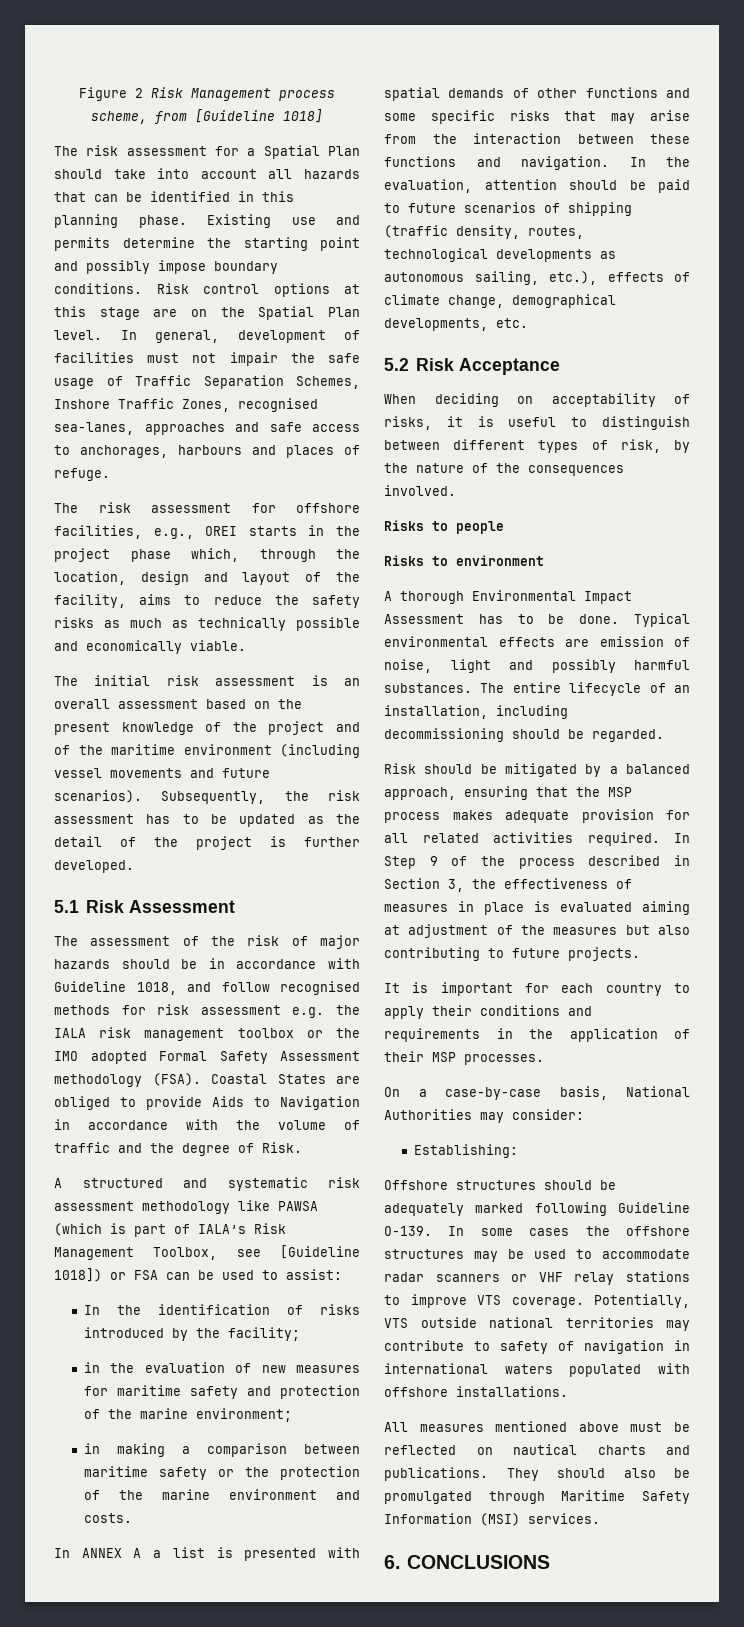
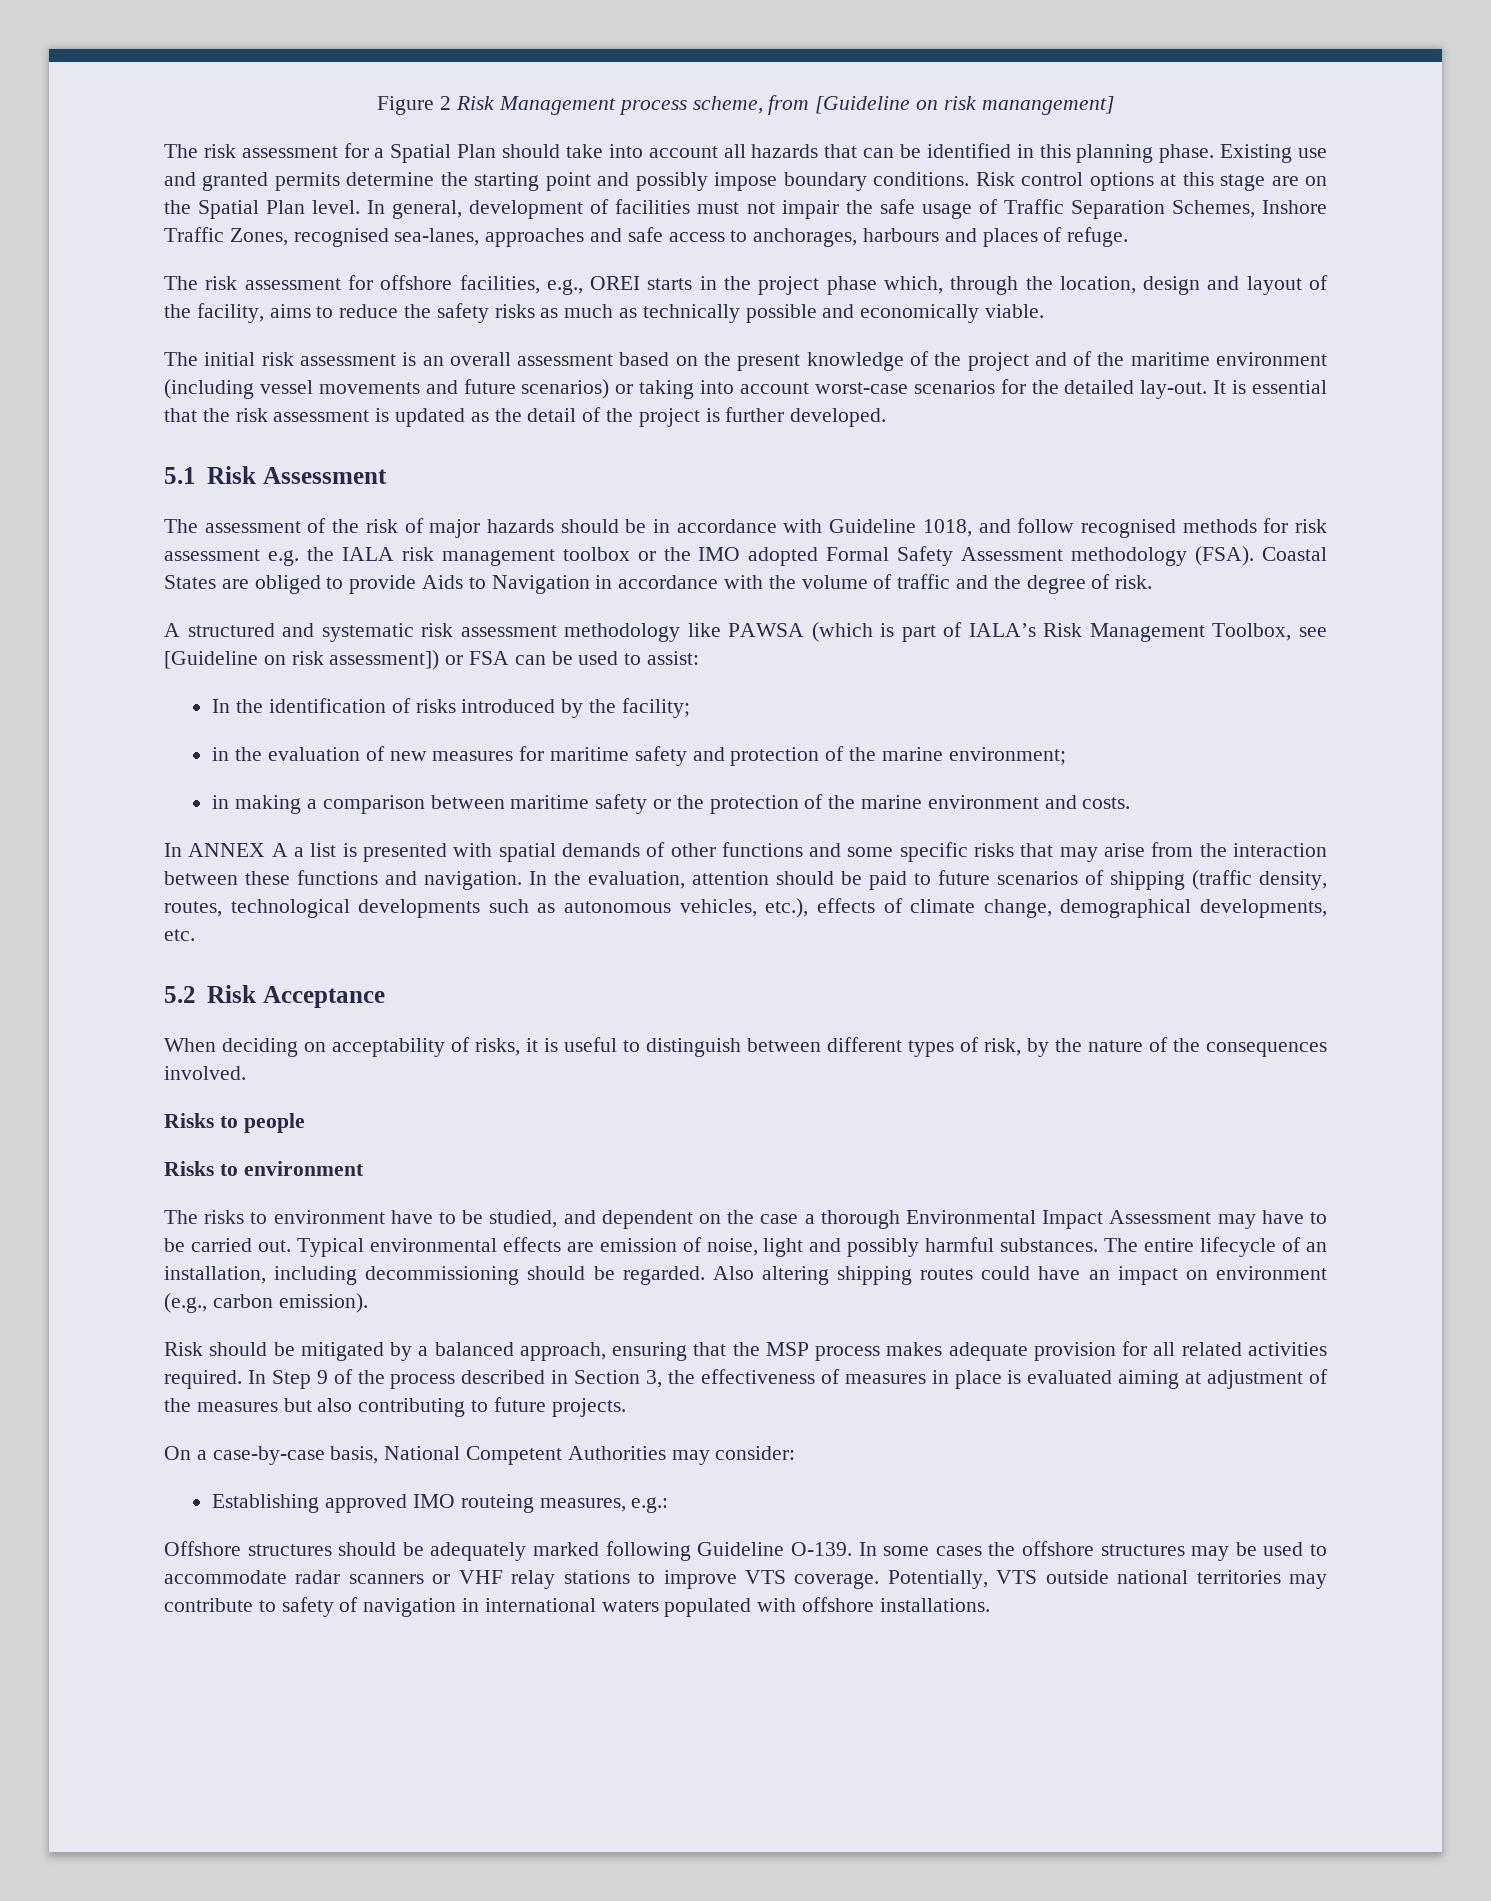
- Figure 2 Risk Management process scheme, from [Guideline 1018]
+ Figure 2 Risk Management process scheme, from [Guideline on risk manangement]
- Existing use and permits determine the starting point and possibly impose boundary conditions.
+ Existing use and granted permits determine the starting point and possibly impose boundary conditions.
- The initial risk assessment is an overall assessment based on the present knowledge of the project and of the maritime environment (including vessel movements and future scenarios). Subsequently, the risk assessment has to be updated as the detail of the project is further developed.
+ The initial risk assessment is an overall assessment based on the present knowledge of the project and of the maritime environment (including vessel movements and future scenarios) or taking into account worst-case scenarios for the detailed lay-out. It is essential that the risk assessment is updated as the detail of the project is further developed.
- Coastal States are obliged to provide Aids to Navigation in accordance with the volume of traffic and the degree of Risk.
+ Coastal States are obliged to provide Aids to Navigation in accordance with the volume of traffic and the degree of risk.
- A structured and systematic risk assessment methodology like PAWSA (which is part of IALA’s Risk Management Toolbox, see [Guideline 1018]) or FSA can be used to assist:
+ A structured and systematic risk assessment methodology like PAWSA (which is part of IALA’s Risk Management Toolbox, see [Guideline on risk assessment]) or FSA can be used to assist:
- In the evaluation, attention should be paid to future scenarios of shipping (traffic density, routes, technological developments as autonomous sailing, etc.), effects of climate change, demographical developments, etc.
+ In the evaluation, attention should be paid to future scenarios of shipping (traffic density, routes, technological developments such as autonomous vehicles, etc.), effects of climate change, demographical developments, etc.
- A thorough Environmental Impact Assessment has to be done.
+ The risks to environment have to be studied, and dependent on the case a thorough Environmental Impact Assessment may have to be carried out.
+ Also altering shipping routes could have an impact on environment (e.g., carbon emission).
- It is important for each country to apply their conditions and requirements in the application of their MSP processes.
- On a case-by-case basis, National Authorities may consider:
+ On a case-by-case basis, National Competent Authorities may consider:
- Establishing:
+ Establishing approved IMO routeing measures, e.g.:
- All measures mentioned above must be reflected on nautical charts and publications. They should also be promulgated through Maritime Safety Information (MSI) services.
- 6. CONCLUSIONS

